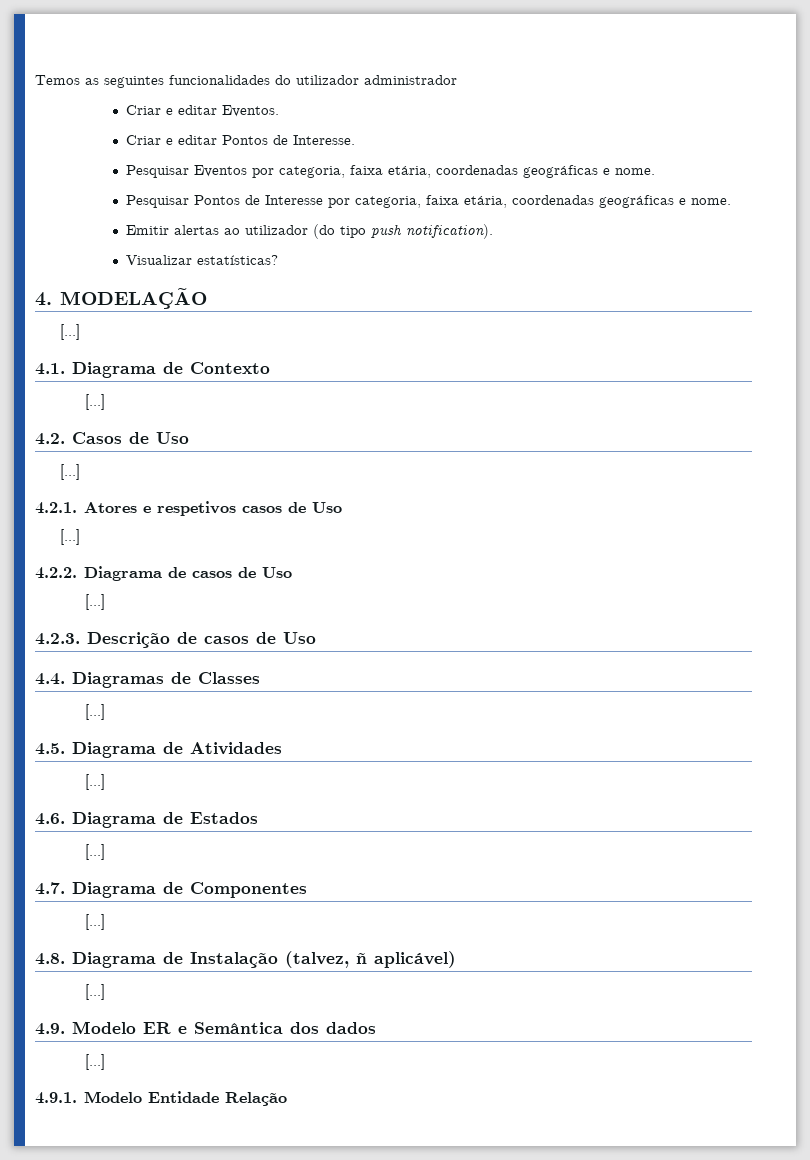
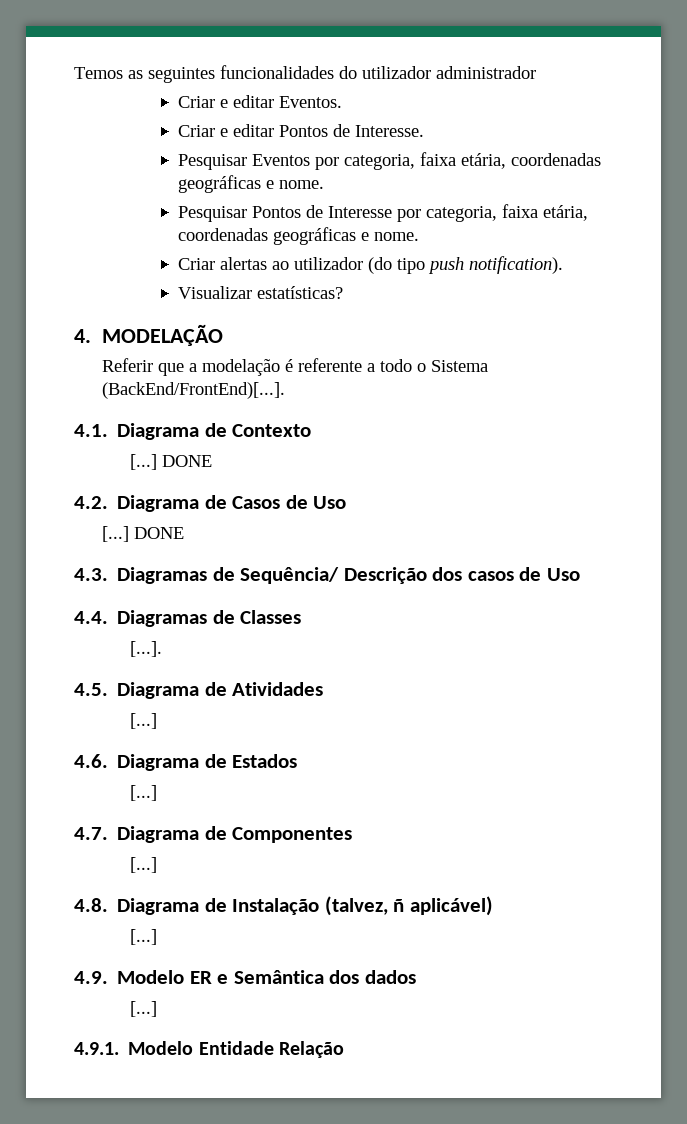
- Emitir alertas ao utilizador (do tipo push notification).
+ Criar alertas ao utilizador (do tipo push notification).
  4. MODELAÇÃO
- [...]
+ Referir que a modelação é referente a todo o Sistema (BackEnd/FrontEnd)[...].
  4.1. Diagrama de Contexto
- [...]
+ [...] DONE
- 4.2. Casos de Uso
- [...]
- 4.2.1. Atores e respetivos casos de Uso
- [...]
- 4.2.2. Diagrama de casos de Uso
- [...]
- 4.2.3. Descrição de casos de Uso
+ 4.2. Diagrama de Casos de Uso
+ [...] DONE
+ 4.3. Diagramas de Sequência/ Descrição dos casos de Uso
  4.4. Diagramas de Classes
- [...]
+ [...].

